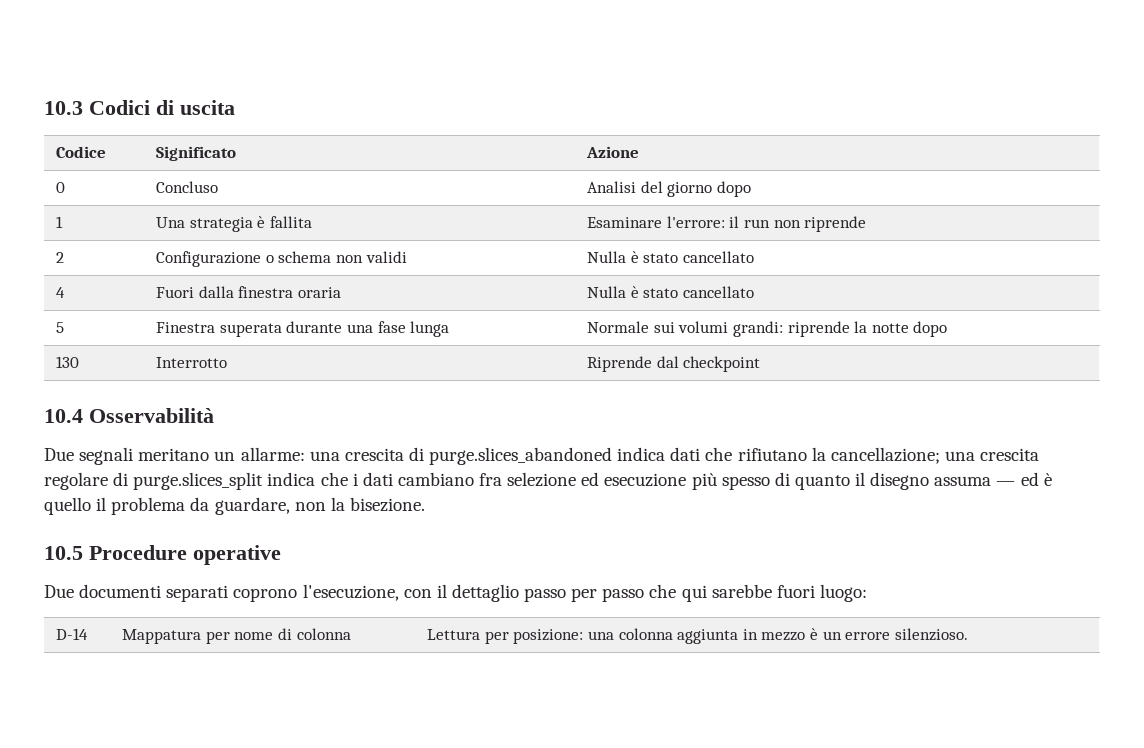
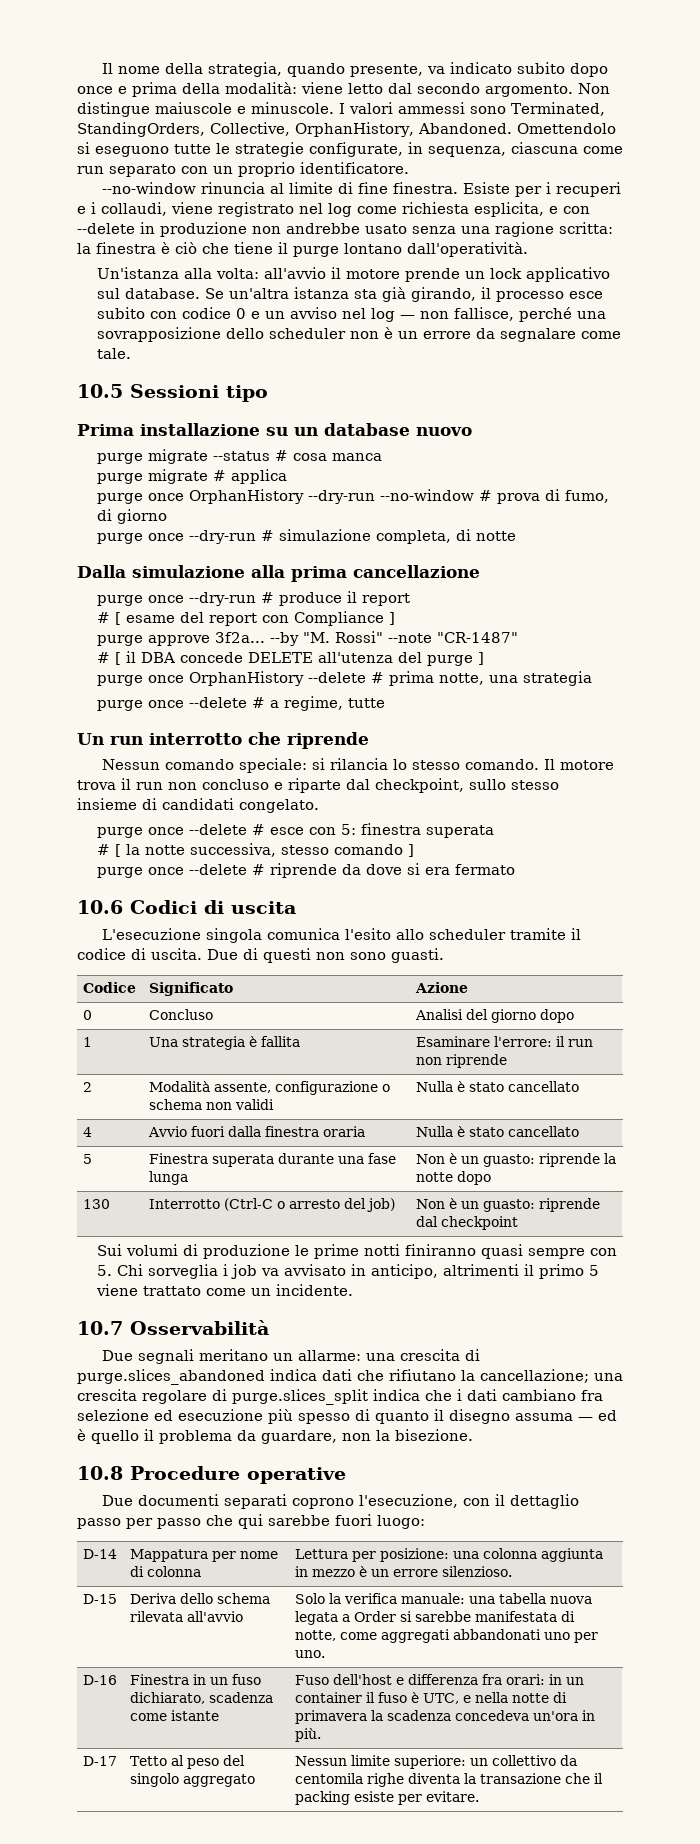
- 10.3 Codici di uscita
+ Il nome della strategia, quando presente, va indicato subito dopo once e prima della modalità: viene letto dal secondo argomento. Non distingue maiuscole e minuscole. I valori ammessi sono Terminated, StandingOrders, Collective, OrphanHistory, Abandoned. Omettendolo si eseguono tutte le strategie configurate, in sequenza, ciascuna come run separato con un proprio identificatore.
+ --no-window rinuncia al limite di fine finestra. Esiste per i recuperi e i collaudi, viene registrato nel log come richiesta esplicita, e con --delete in produzione non andrebbe usato senza una ragione scritta: la finestra è ciò che tiene il purge lontano dall'operatività.
+ Un'istanza alla volta: all'avvio il motore prende un lock applicativo sul database. Se un'altra istanza sta già girando, il processo esce subito con codice 0 e un avviso nel log — non fallisce, perché una sovrapposizione dello scheduler non è un errore da segnalare come tale.
+ 10.5 Sessioni tipo
+ Prima installazione su un database nuovo
+ purge migrate --status # cosa manca
+ purge migrate # applica
+ purge once OrphanHistory --dry-run --no-window # prova di fumo, di giorno
+ purge once --dry-run # simulazione completa, di notte
+ Dalla simulazione alla prima cancellazione
+ purge once --dry-run # produce il report
+ # [ esame del report con Compliance ]
+ purge approve 3f2a... --by "M. Rossi" --note "CR-1487"
+ # [ il DBA concede DELETE all'utenza del purge ]
+ purge once OrphanHistory --delete # prima notte, una strategia
+ purge once --delete # a regime, tutte
+ Un run interrotto che riprende
+ Nessun comando speciale: si rilancia lo stesso comando. Il motore trova il run non concluso e riparte dal checkpoint, sullo stesso insieme di candidati congelato.
+ purge once --delete # esce con 5: finestra superata
+ # [ la notte successiva, stesso comando ]
+ purge once --delete # riprende da dove si era fermato
+ 10.6 Codici di uscita
+ L'esecuzione singola comunica l'esito allo scheduler tramite il codice di uscita. Due di questi non sono guasti.
- 2 | Configurazione o schema non validi | Nulla è stato cancellato
+ 2 | Modalità assente, configurazione o schema non validi | Nulla è stato cancellato
- 4 | Fuori dalla finestra oraria | Nulla è stato cancellato
+ 4 | Avvio fuori dalla finestra oraria | Nulla è stato cancellato
- 5 | Finestra superata durante una fase lunga | Normale sui volumi grandi: riprende la notte dopo
+ 5 | Finestra superata durante una fase lunga | Non è un guasto: riprende la notte dopo
- 130 | Interrotto | Riprende dal checkpoint
- 10.4 Osservabilità
+ 130 | Interrotto (Ctrl-C o arresto del job) | Non è un guasto: riprende dal checkpoint
+ Sui volumi di produzione le prime notti finiranno quasi sempre con 5. Chi sorveglia i job va avvisato in anticipo, altrimenti il primo 5 viene trattato come un incidente.
+ 10.7 Osservabilità
- 10.5 Procedure operative
+ 10.8 Procedure operative
+ D-15 | Deriva dello schema rilevata all'avvio | Solo la verifica manuale: una tabella nuova legata a Order si sarebbe manifestata di notte, come aggregati abbandonati uno per uno.
+ D-16 | Finestra in un fuso dichiarato, scadenza come istante | Fuso dell'host e differenza fra orari: in un container il fuso è UTC, e nella notte di primavera la scadenza concedeva un'ora in più.
+ D-17 | Tetto al peso del singolo aggregato | Nessun limite superiore: un collettivo da centomila righe diventa la transazione che il packing esiste per evitare.

